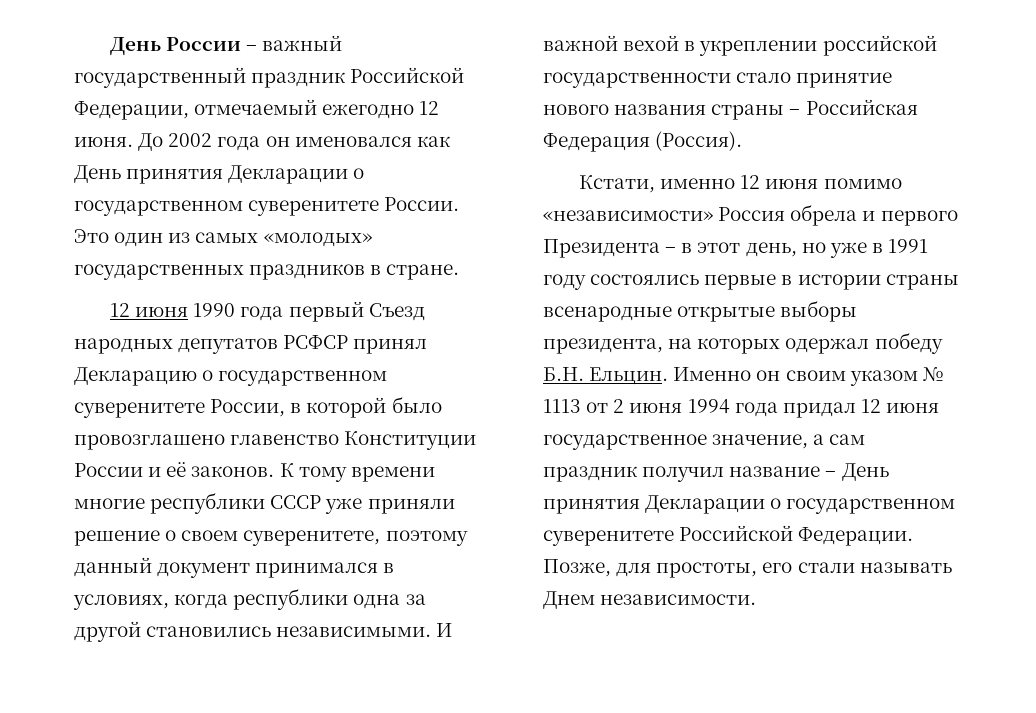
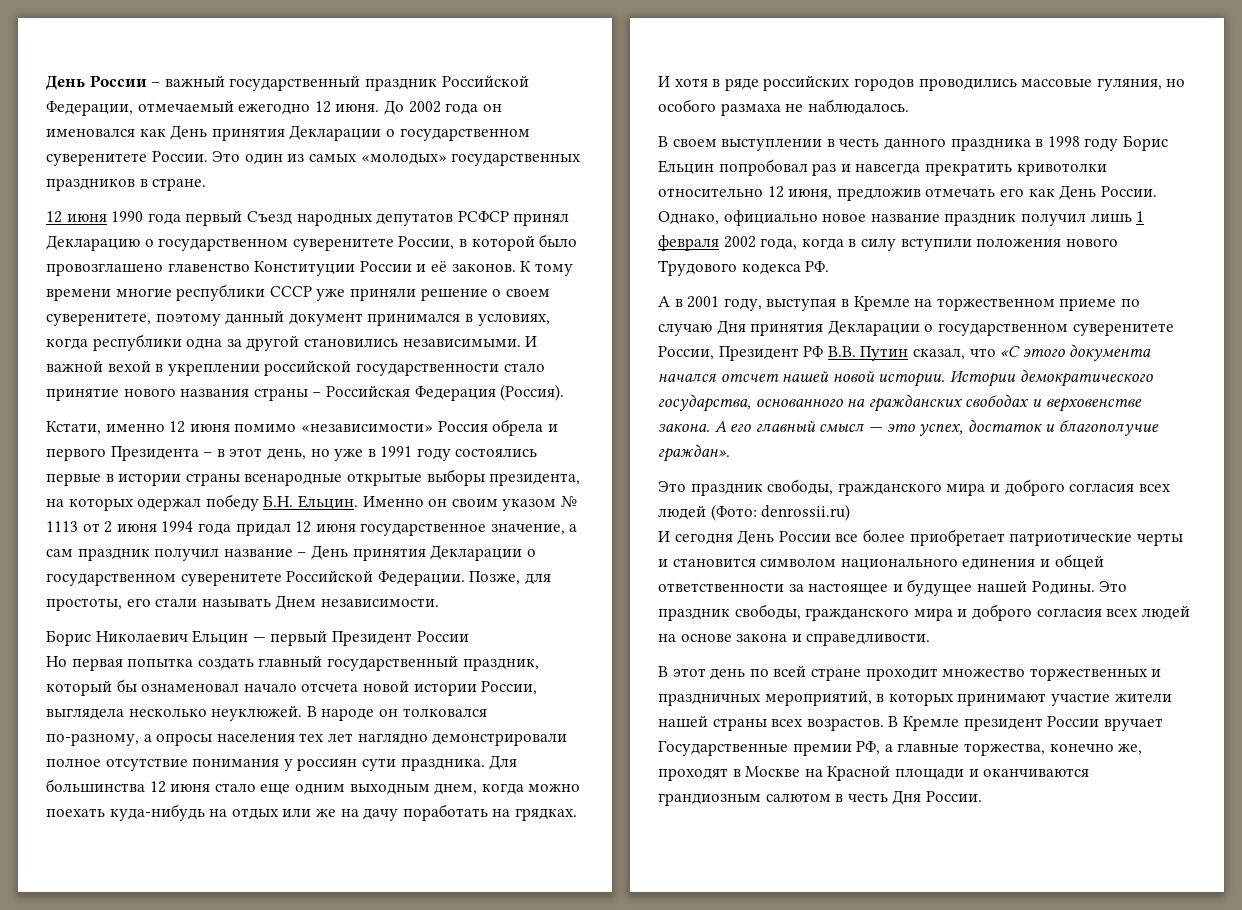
+ Борис Николаевич Ельцин — первый Президент России
+ Но первая попытка создать главный государственный праздник, который бы ознаменовал начало отсчета новой истории России, выглядела несколько неуклюжей. В народе он толковался по-разному, а опросы населения тех лет наглядно демонстрировали полное отсутствие понимания у россиян сути праздника. Для большинства 12 июня стало еще одним выходным днем, когда можно поехать куда-нибудь на отдых или же на дачу поработать на грядках. И хотя в ряде российских городов проводились массовые гуляния, но особого размаха не наблюдалось.
+ В своем выступлении в честь данного праздника в 1998 году Борис Ельцин попробовал раз и навсегда прекратить кривотолки относительно 12 июня, предложив отмечать его как День России. Однако, официально новое название праздник получил лишь 1 февраля 2002 года, когда в силу вступили положения нового Трудового кодекса РФ.
+ А в 2001 году, выступая в Кремле на торжественном приеме по случаю Дня принятия Декларации о государственном суверенитете России, Президент РФ В.В. Путин сказал, что «С этого документа начался отсчет нашей новой истории. Истории демократического государства, основанного на гражданских свободах и верховенстве закона. А его главный смысл — это успех, достаток и благополучие граждан».
+ Это праздник свободы, гражданского мира и доброго согласия всех людей (Фото: denrossii.ru)
+ И сегодня День России все более приобретает патриотические черты и становится символом национального единения и общей ответственности за настоящее и будущее нашей Родины. Это праздник свободы, гражданского мира и доброго согласия всех людей на основе закона и справедливости.
+ В этот день по всей стране проходит множество торжественных и праздничных мероприятий, в которых принимают участие жители нашей страны всех возрастов. В Кремле президент России вручает Государственные премии РФ, а главные торжества, конечно же, проходят в Москве на Красной площади и оканчиваются грандиозным салютом в честь Дня России.

